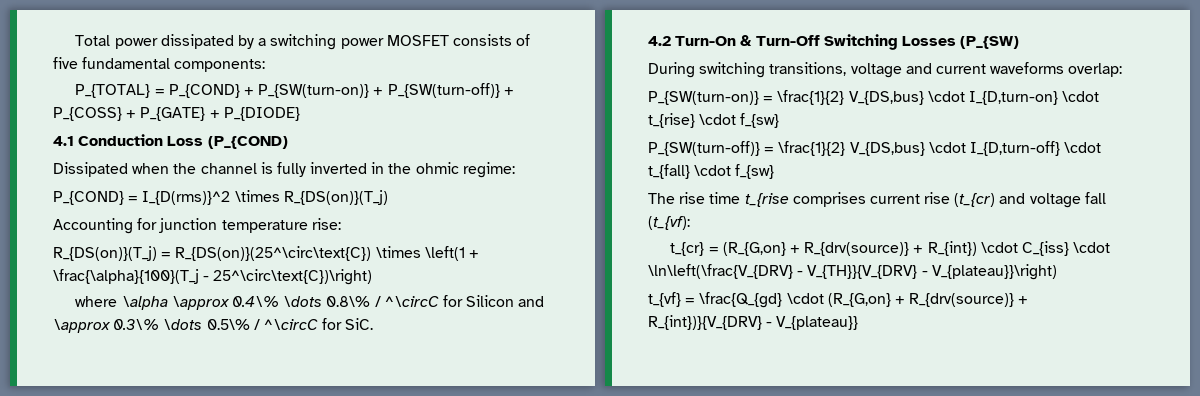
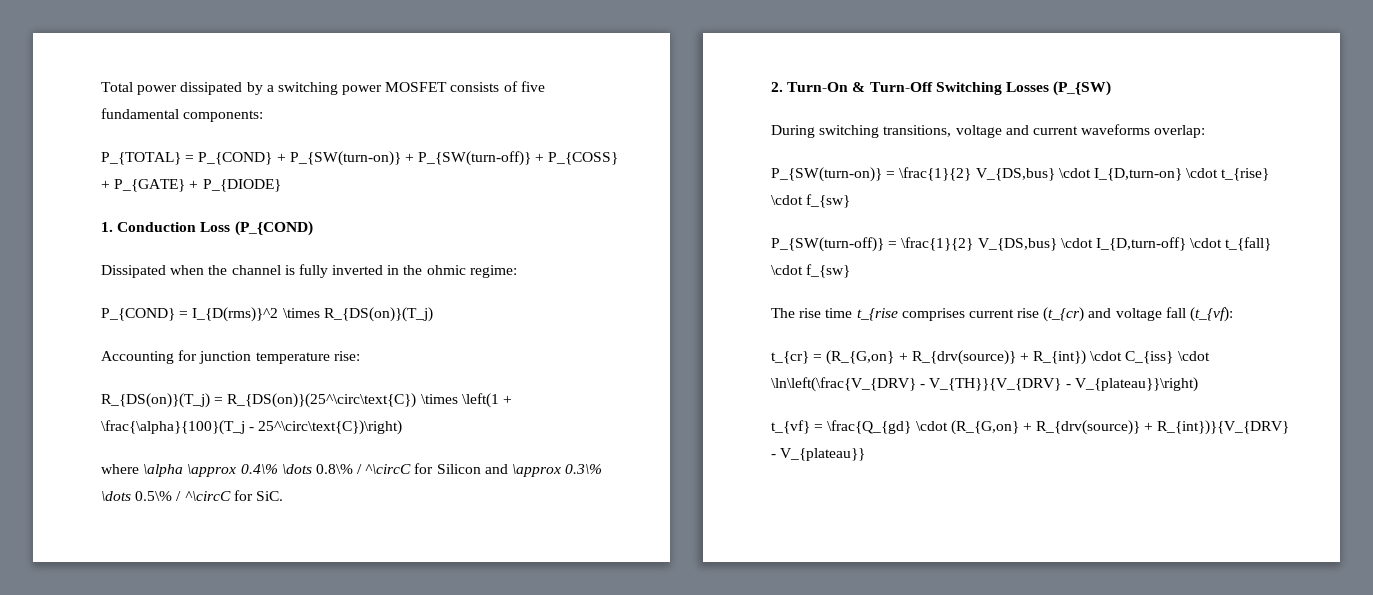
- 4.1 Conduction Loss (P_{COND)
+ 1. Conduction Loss (P_{COND)
- 4.2 Turn-On & Turn-Off Switching Losses (P_{SW)
+ 2. Turn-On & Turn-Off Switching Losses (P_{SW)

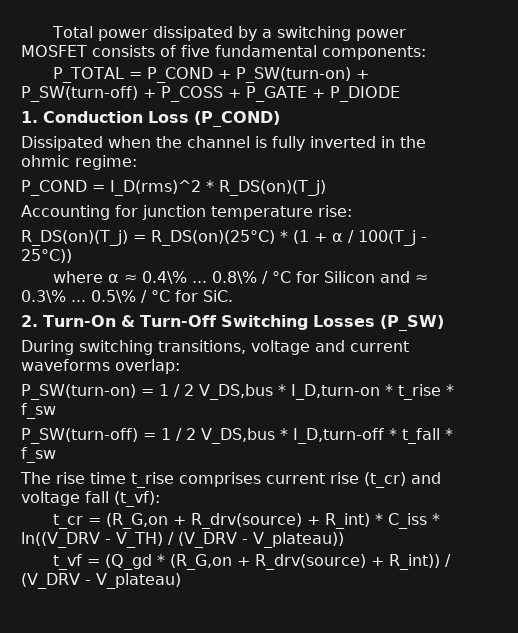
- P_{TOTAL} = P_{COND} + P_{SW(turn-on)} + P_{SW(turn-off)} + P_{COSS} + P_{GATE} + P_{DIODE}
+ P_TOTAL = P_COND + P_SW(turn-on) + P_SW(turn-off) + P_COSS + P_GATE + P_DIODE
- 1. Conduction Loss (P_{COND)
+ 1. Conduction Loss (P_COND)
- P_{COND} = I_{D(rms)}^2 \times R_{DS(on)}(T_j)
+ P_COND = I_D(rms)^2 * R_DS(on)(T_j)
- R_{DS(on)}(T_j) = R_{DS(on)}(25^\circ\text{C}) \times \left(1 + \frac{\alpha}{100}(T_j - 25^\circ\text{C})\right)
- where \alpha \approx 0.4\% \dots 0.8\% / ^\circC for Silicon and \approx 0.3\% \dots 0.5\% / ^\circC for SiC.
+ R_DS(on)(T_j) = R_DS(on)(25°C) * (1 + α / 100(T_j - 25°C))
+ where α ≈ 0.4\% ... 0.8\% / °C for Silicon and ≈ 0.3\% ... 0.5\% / °C for SiC.
- 2. Turn-On & Turn-Off Switching Losses (P_{SW)
+ 2. Turn-On & Turn-Off Switching Losses (P_SW)
- P_{SW(turn-on)} = \frac{1}{2} V_{DS,bus} \cdot I_{D,turn-on} \cdot t_{rise} \cdot f_{sw}
- P_{SW(turn-off)} = \frac{1}{2} V_{DS,bus} \cdot I_{D,turn-off} \cdot t_{fall} \cdot f_{sw}
+ P_SW(turn-on) = 1 / 2 V_DS,bus * I_D,turn-on * t_rise * f_sw
+ P_SW(turn-off) = 1 / 2 V_DS,bus * I_D,turn-off * t_fall * f_sw
- The rise time t_{rise comprises current rise (t_{cr) and voltage fall (t_{vf):
- t_{cr} = (R_{G,on} + R_{drv(source)} + R_{int}) \cdot C_{iss} \cdot \ln\left(\frac{V_{DRV} - V_{TH}}{V_{DRV} - V_{plateau}}\right)
- t_{vf} = \frac{Q_{gd} \cdot (R_{G,on} + R_{drv(source)} + R_{int})}{V_{DRV} - V_{plateau}}
+ The rise time t_rise comprises current rise (t_cr) and voltage fall (t_vf):
+ t_cr = (R_G,on + R_drv(source) + R_int) * C_iss * ln((V_DRV - V_TH) / (V_DRV - V_plateau))
+ t_vf = (Q_gd * (R_G,on + R_drv(source) + R_int)) / (V_DRV - V_plateau)

